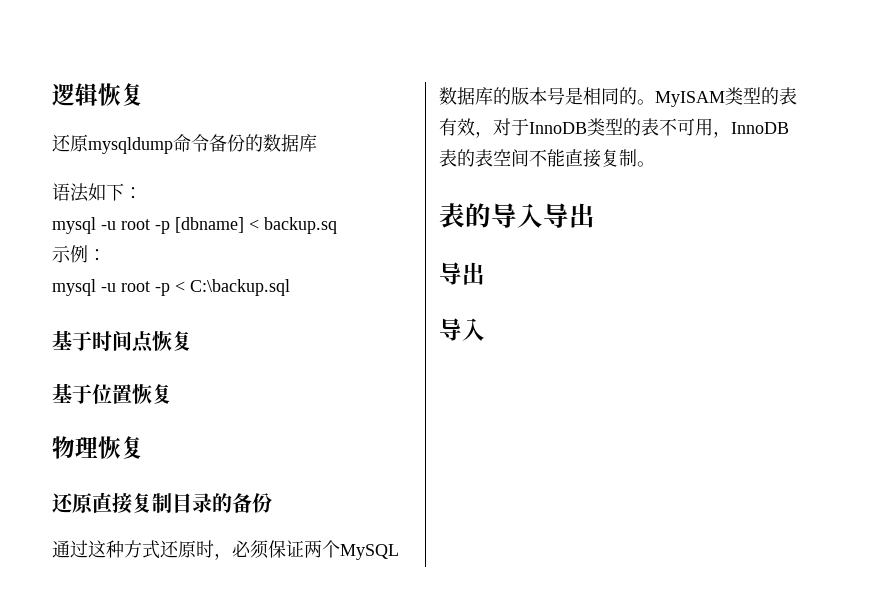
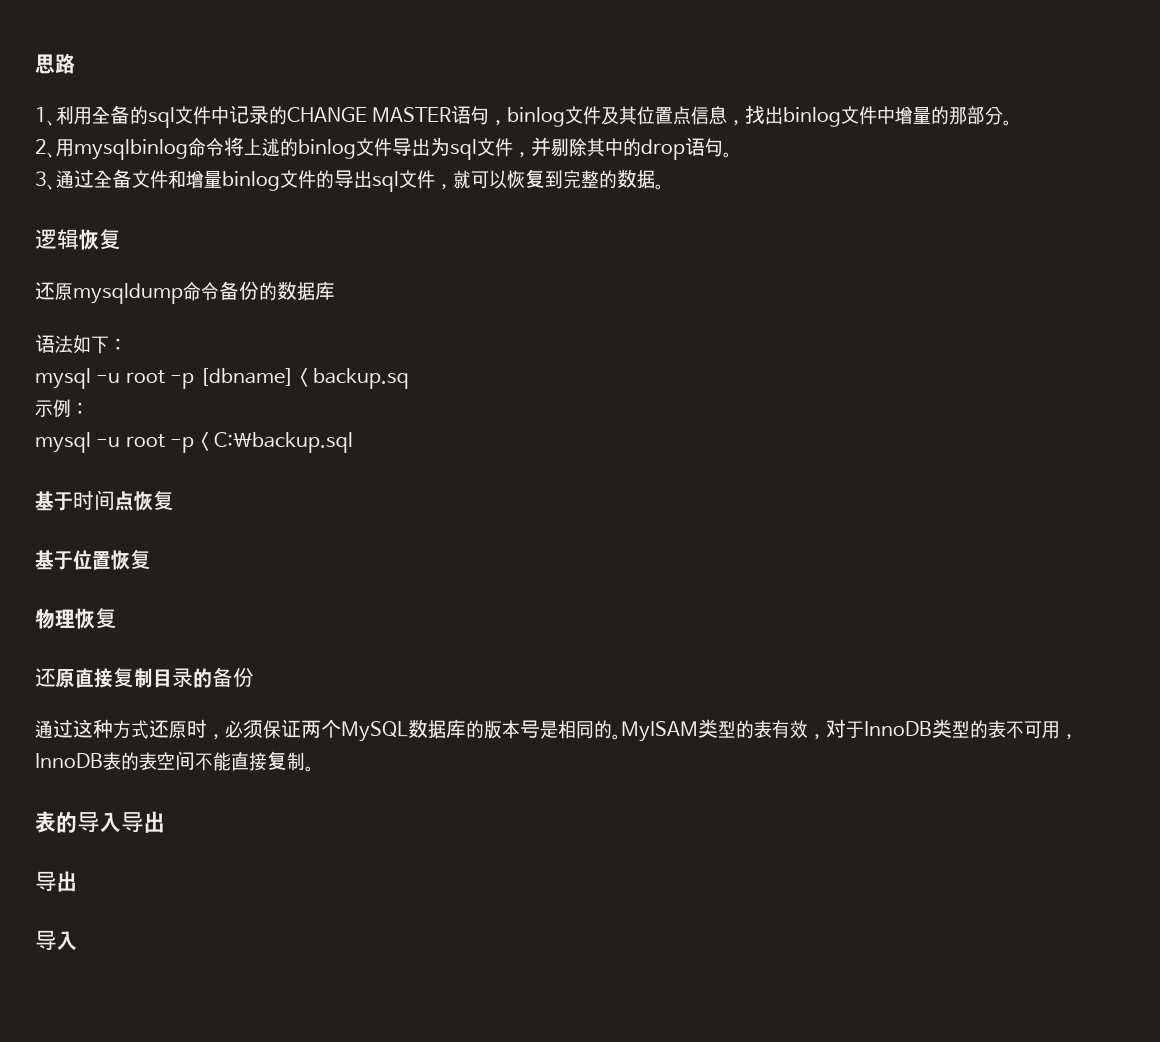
+ 思路
+ 1、利用全备的sql文件中记录的CHANGE MASTER语句，binlog文件及其位置点信息，找出binlog文件中增量的那部分。
+ 2、用mysqlbinlog命令将上述的binlog文件导出为sql文件，并剔除其中的drop语句。
+ 3、通过全备文件和增量binlog文件的导出sql文件，就可以恢复到完整的数据。

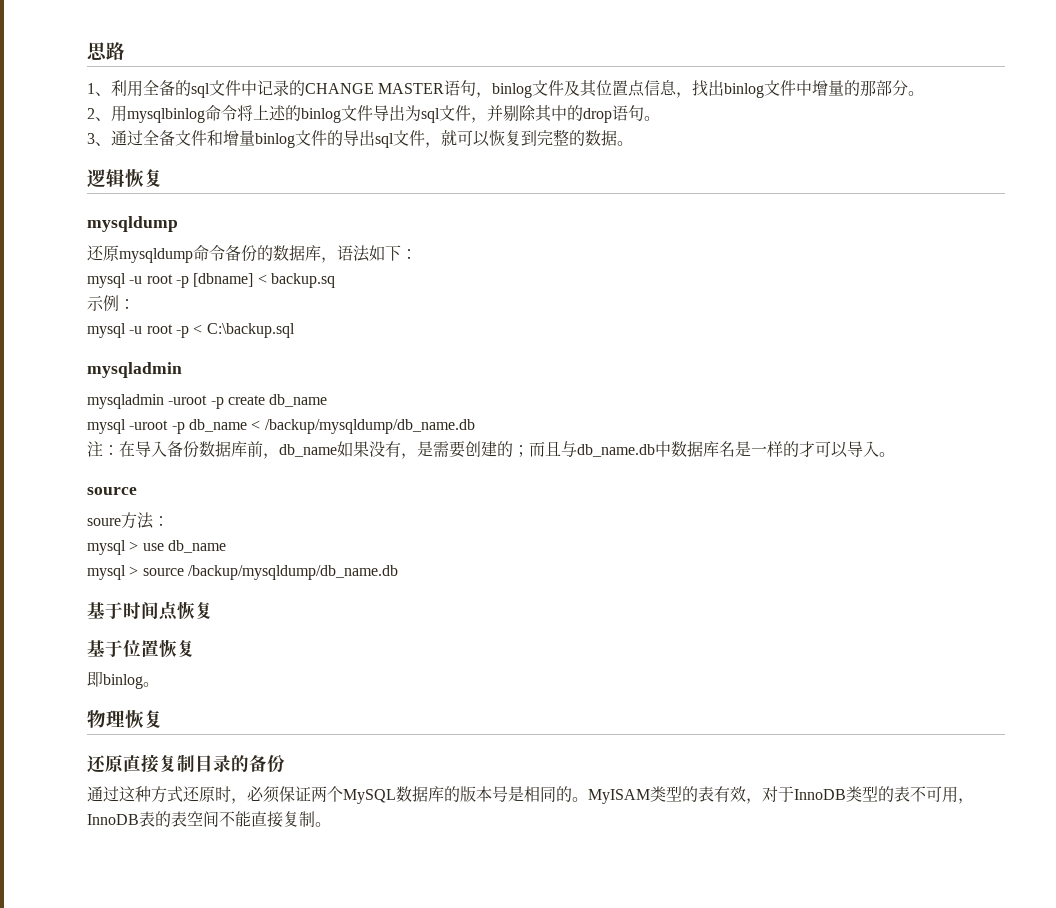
  逻辑恢复
+ mysqldump
- 还原mysqldump命令备份的数据库
- 语法如下：
+ 还原mysqldump命令备份的数据库，语法如下：
  mysql -u root -p < C:\backup.sql
+ mysqladmin
+ mysqladmin -uroot -p create db_name
+ mysql -uroot -p db_name < /backup/mysqldump/db_name.db
+ 注：在导入备份数据库前，db_name如果没有，是需要创建的；而且与db_name.db中数据库名是一样的才可以导入。
+ source
+ soure方法：
+ mysql > use db_name
+ mysql > source /backup/mysqldump/db_name.db
+ 即binlog。
- 表的导入导出
- 导出
- 导入

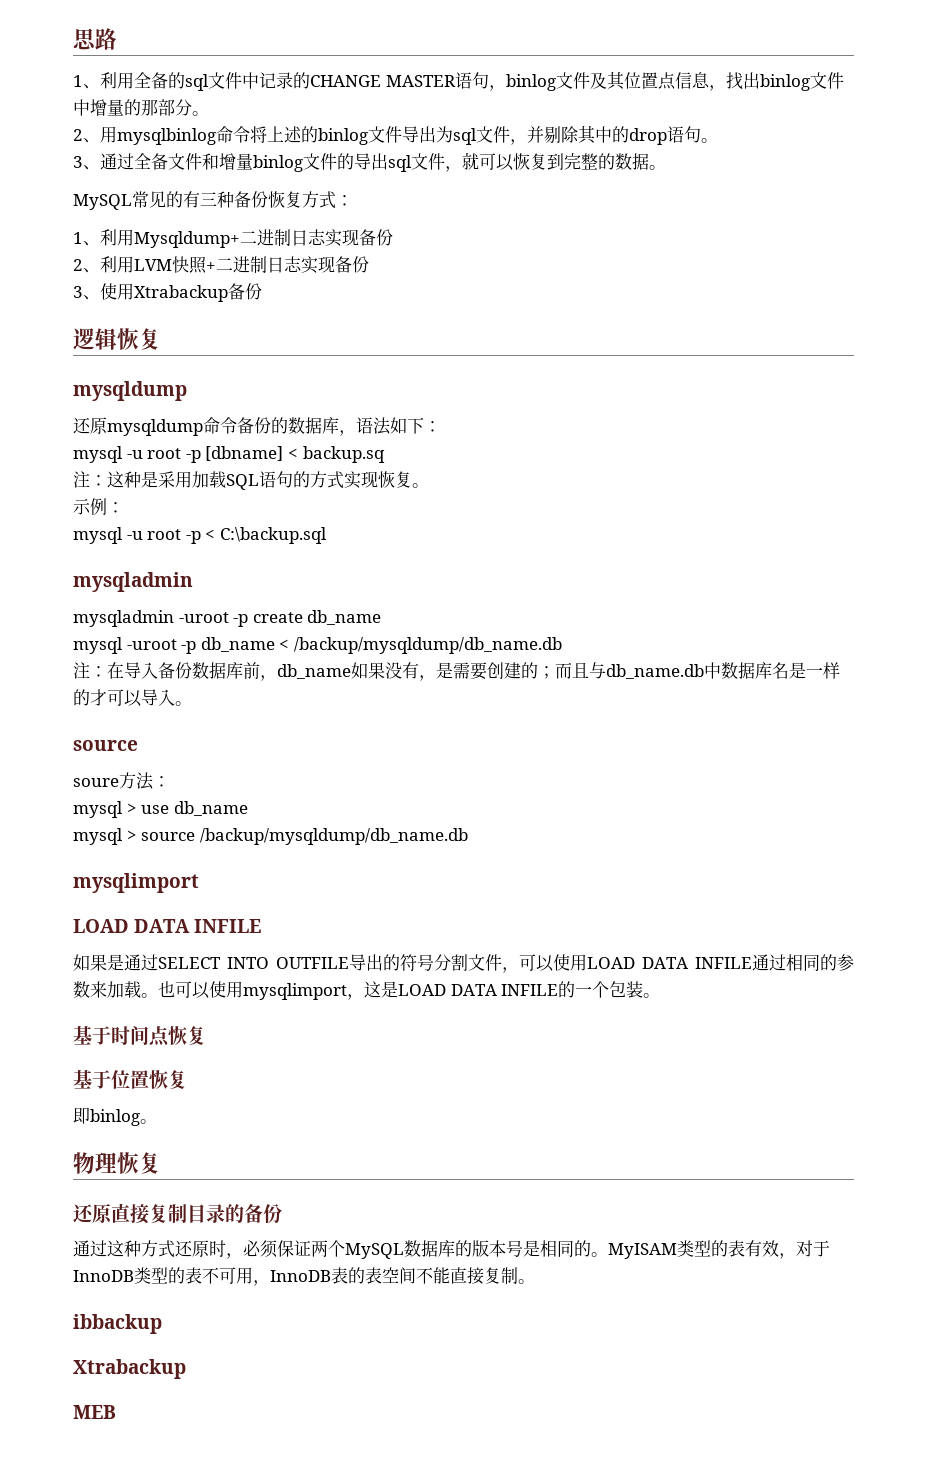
+ MySQL常见的有三种备份恢复方式：
+ 1、利用Mysqldump+二进制日志实现备份
+ 2、利用LVM快照+二进制日志实现备份
+ 3、使用Xtrabackup备份
+ 注：这种是采用加载SQL语句的方式实现恢复。
  mysql > source /backup/mysqldump/db_name.db
+ mysqlimport
+ LOAD DATA INFILE
+ 如果是通过SELECT INTO OUTFILE导出的符号分割文件，可以使用LOAD DATA INFILE通过相同的参数来加载。也可以使用mysqlimport，这是LOAD DATA INFILE的一个包装。
+ ibbackup
+ Xtrabackup
+ MEB

